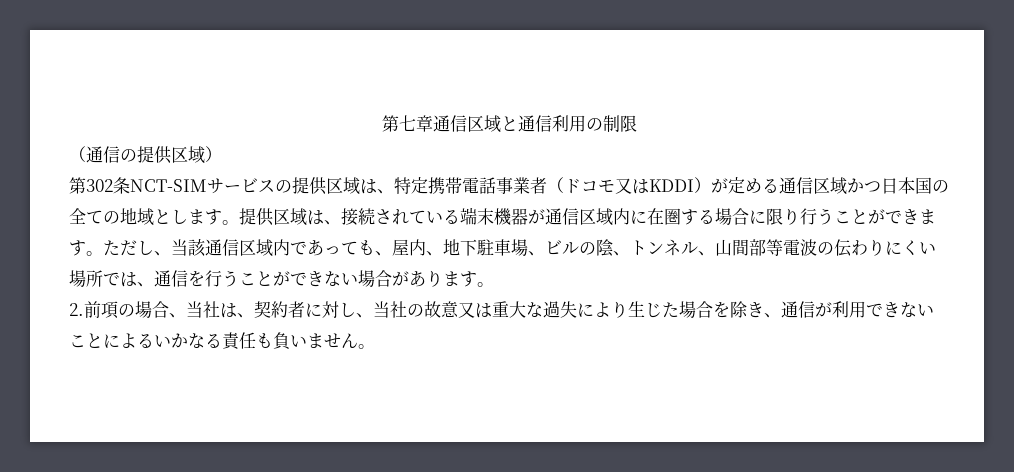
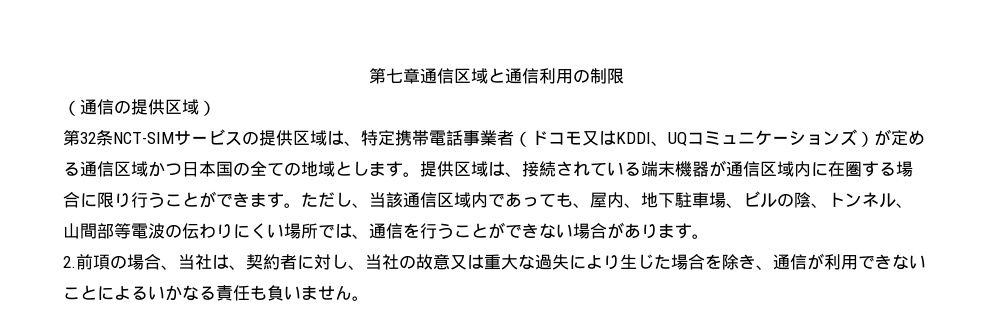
- 第302条NCT-SIMサービスの提供区域は、特定携帯電話事業者（ドコモ又はKDDI）が定める通信区域かつ日本国の全ての地域とします。
+ 第32条NCT-SIMサービスの提供区域は、特定携帯電話事業者（ドコモ又はKDDI、UQコミュニケーションズ）が定める通信区域かつ日本国の全ての地域とします。

